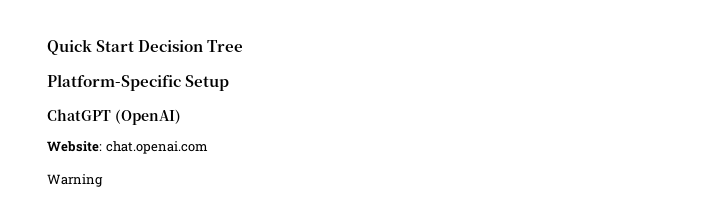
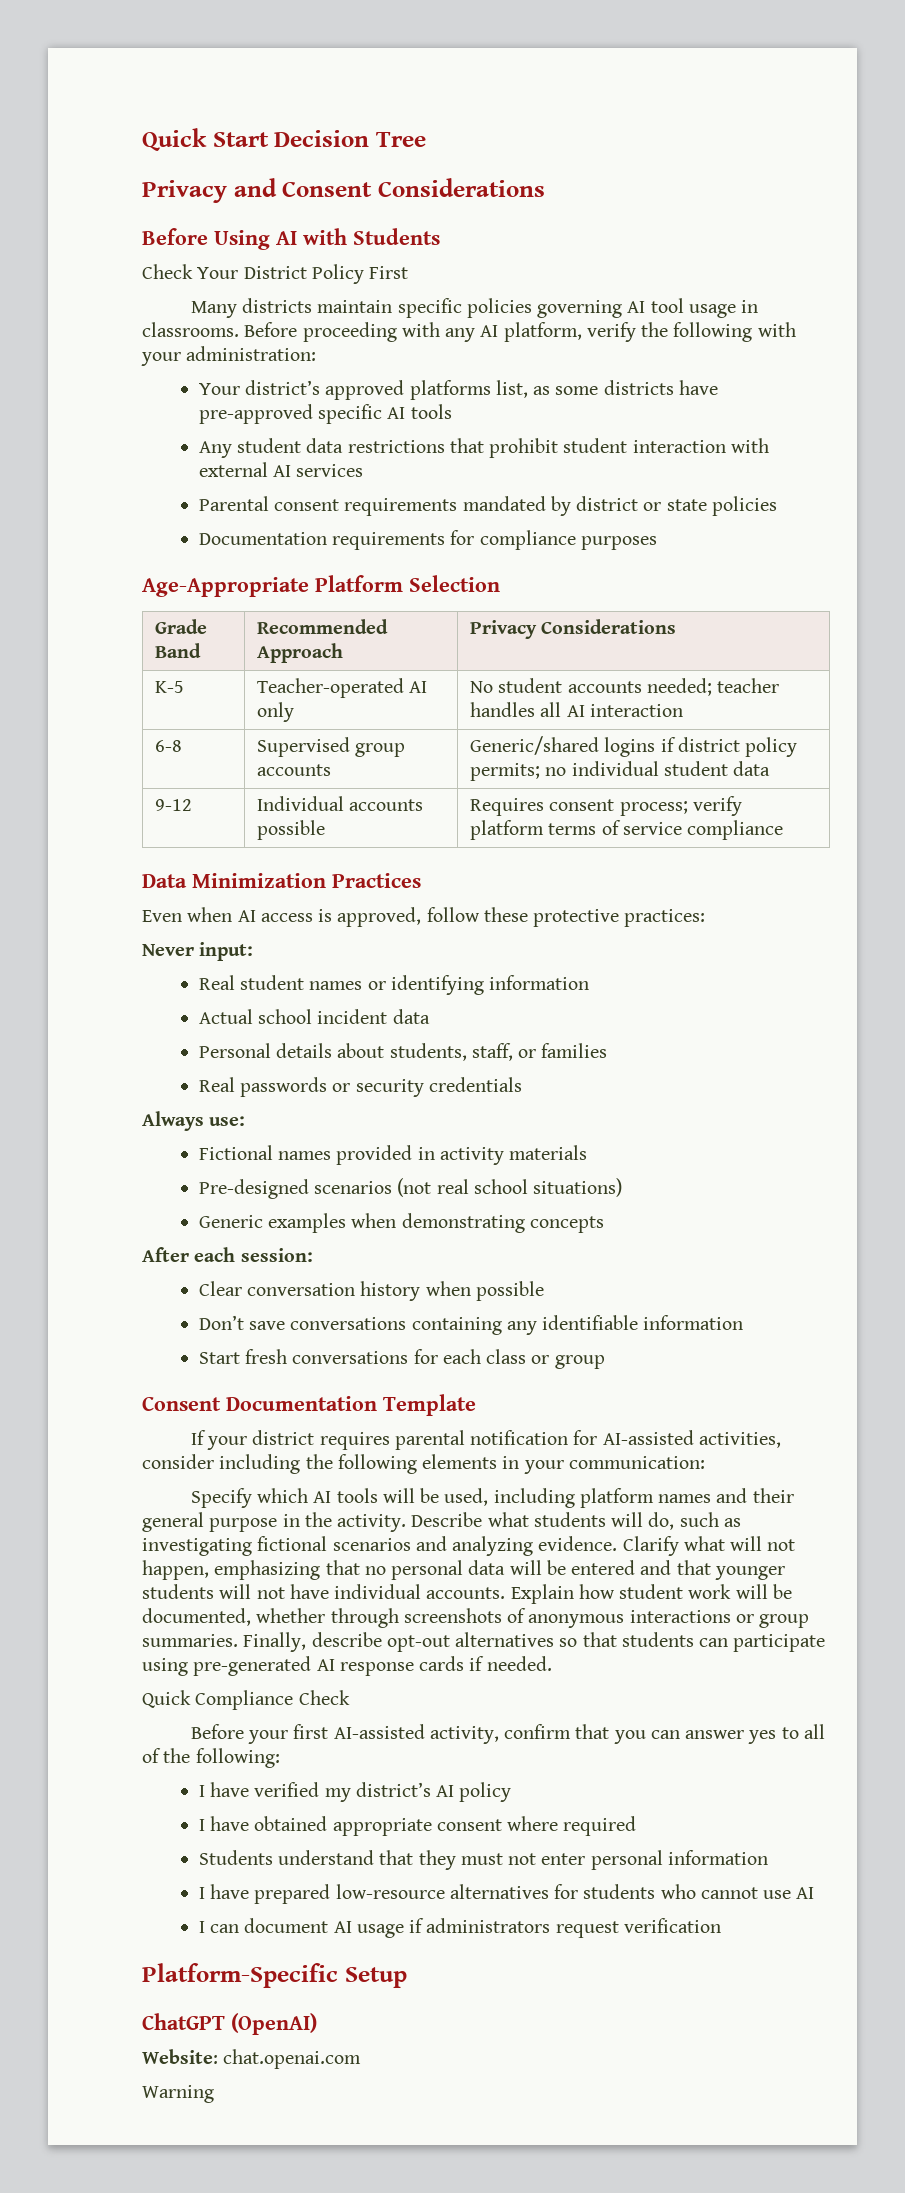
+ Privacy and Consent Considerations
+ Before Using AI with Students
+ Check Your District Policy First
+ Many districts maintain specific policies governing AI tool usage in classrooms. Before proceeding with any AI platform, verify the following with your administration:
+ Your district’s approved platforms list, as some districts have pre-approved specific AI tools
+ Any student data restrictions that prohibit student interaction with external AI services
+ Parental consent requirements mandated by district or state policies
+ Documentation requirements for compliance purposes
+ Age-Appropriate Platform Selection
+ Grade Band | Recommended Approach | Privacy Considerations
+ K-5 | Teacher-operated AI only | No student accounts needed; teacher handles all AI interaction
+ 6-8 | Supervised group accounts | Generic/shared logins if district policy permits; no individual student data
+ 9-12 | Individual accounts possible | Requires consent process; verify platform terms of service compliance
+ Data Minimization Practices
+ Even when AI access is approved, follow these protective practices:
+ Never input:
+ Real student names or identifying information
+ Actual school incident data
+ Personal details about students, staff, or families
+ Real passwords or security credentials
+ Always use:
+ Fictional names provided in activity materials
+ Pre-designed scenarios (not real school situations)
+ Generic examples when demonstrating concepts
+ After each session:
+ Clear conversation history when possible
+ Don’t save conversations containing any identifiable information
+ Start fresh conversations for each class or group
+ Consent Documentation Template
+ If your district requires parental notification for AI-assisted activities, consider including the following elements in your communication:
+ Specify which AI tools will be used, including platform names and their general purpose in the activity. Describe what students will do, such as investigating fictional scenarios and analyzing evidence. Clarify what will not happen, emphasizing that no personal data will be entered and that younger students will not have individual accounts. Explain how student work will be documented, whether through screenshots of anonymous interactions or group summaries. Finally, describe opt-out alternatives so that students can participate using pre-generated AI response cards if needed.
+ Quick Compliance Check
+ Before your first AI-assisted activity, confirm that you can answer yes to all of the following:
+ I have verified my district’s AI policy
+ I have obtained appropriate consent where required
+ Students understand that they must not enter personal information
+ I have prepared low-resource alternatives for students who cannot use AI
+ I can document AI usage if administrators request verification

